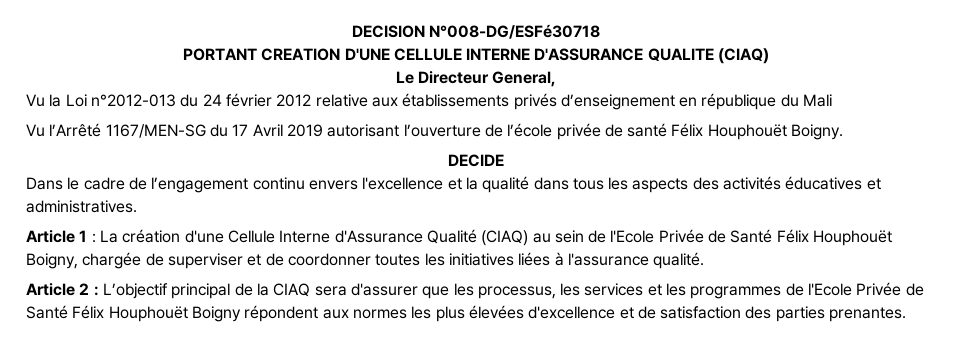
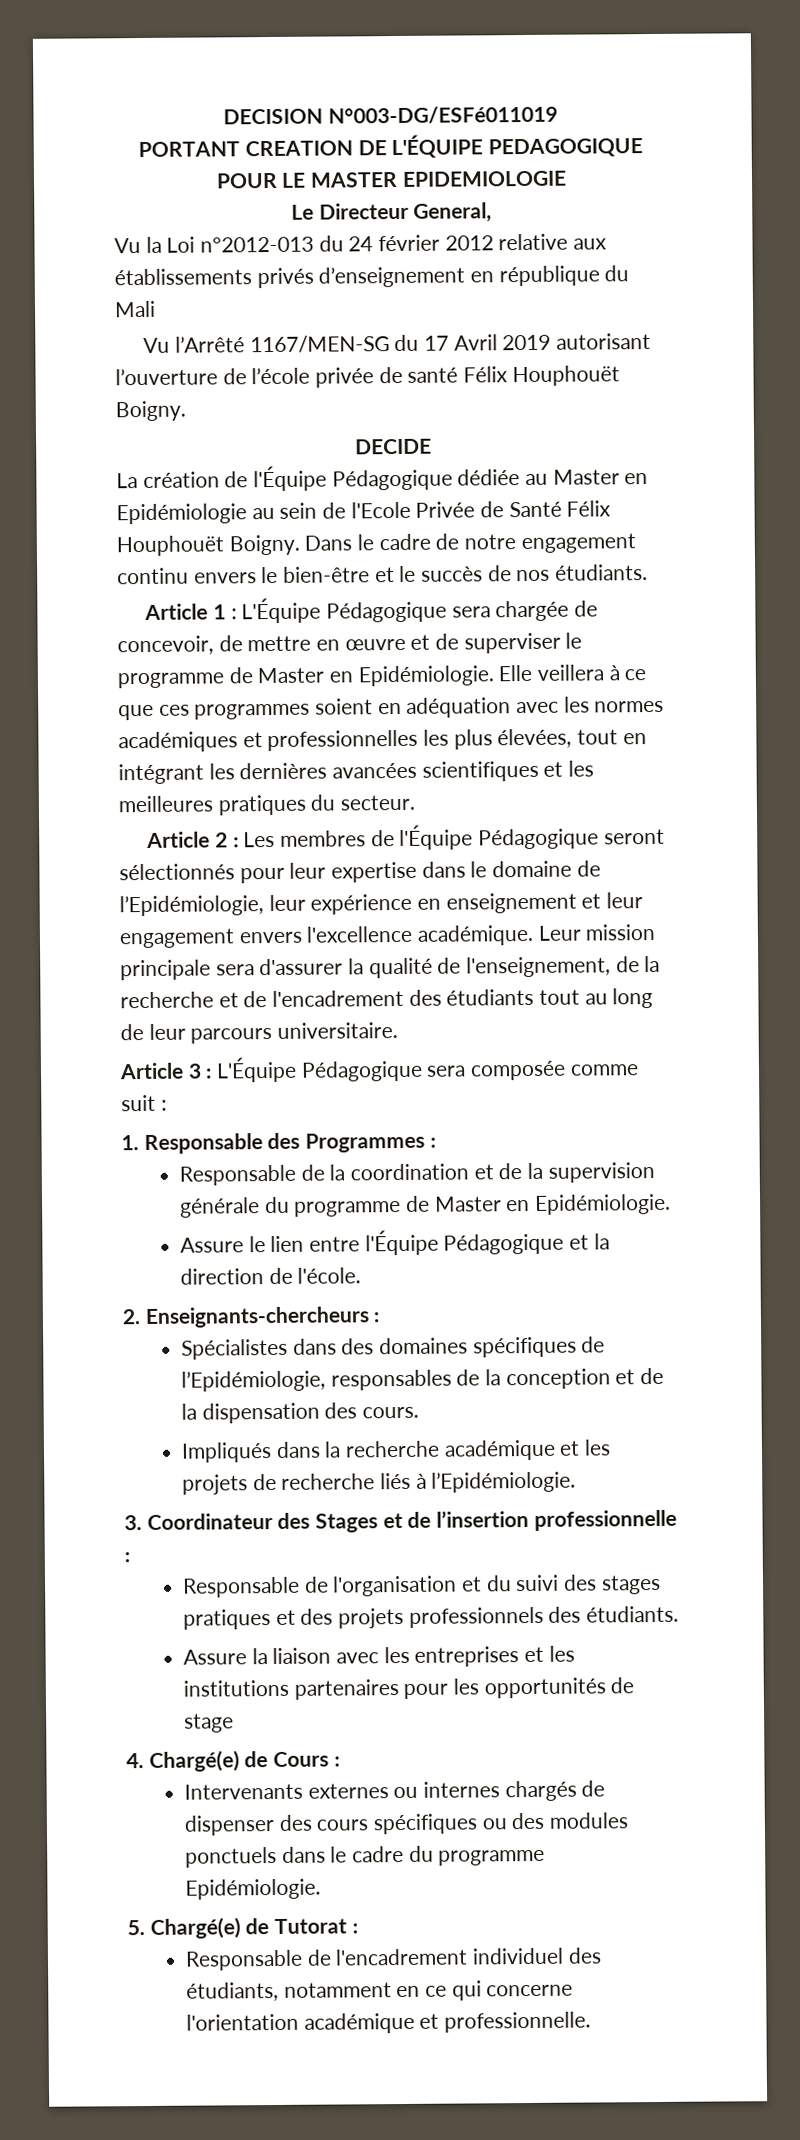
- DECISION N°008-DG/ESFé30718
+ DECISION N°003-DG/ESFé011019
- PORTANT CREATION D'UNE CELLULE INTERNE D'ASSURANCE QUALITE (CIAQ)
+ PORTANT CREATION DE L'ÉQUIPE PEDAGOGIQUE POUR LE MASTER EPIDEMIOLOGIE
- Dans le cadre de l’engagement continu envers l'excellence et la qualité dans tous les aspects des activités éducatives et administratives.
- Article 1 : La création d'une Cellule Interne d'Assurance Qualité (CIAQ) au sein de l'Ecole Privée de Santé Félix Houphouët Boigny, chargée de superviser et de coordonner toutes les initiatives liées à l'assurance qualité.
- Article 2 : L’objectif principal de la CIAQ sera d'assurer que les processus, les services et les programmes de l'Ecole Privée de Santé Félix Houphouët Boigny répondent aux normes les plus élevées d'excellence et de satisfaction des parties prenantes.
+ La création de l'Équipe Pédagogique dédiée au Master en Epidémiologie au sein de l'Ecole Privée de Santé Félix Houphouët Boigny. Dans le cadre de notre engagement continu envers le bien-être et le succès de nos étudiants.
+ Article 1 : L'Équipe Pédagogique sera chargée de concevoir, de mettre en œuvre et de superviser le programme de Master en Epidémiologie. Elle veillera à ce que ces programmes soient en adéquation avec les normes académiques et professionnelles les plus élevées, tout en intégrant les dernières avancées scientifiques et les meilleures pratiques du secteur.
+ Article 2 : Les membres de l'Équipe Pédagogique seront sélectionnés pour leur expertise dans le domaine de l’Epidémiologie, leur expérience en enseignement et leur engagement envers l'excellence académique. Leur mission principale sera d'assurer la qualité de l'enseignement, de la recherche et de l'encadrement des étudiants tout au long de leur parcours universitaire.
+ Article 3 : L'Équipe Pédagogique sera composée comme suit :
+ 1. Responsable des Programmes :
+ Responsable de la coordination et de la supervision générale du programme de Master en Epidémiologie.
+ Assure le lien entre l'Équipe Pédagogique et la direction de l'école.
+ 2. Enseignants-chercheurs :
+ Spécialistes dans des domaines spécifiques de l’Epidémiologie, responsables de la conception et de la dispensation des cours.
+ Impliqués dans la recherche académique et les projets de recherche liés à l’Epidémiologie.
+ 3. Coordinateur des Stages et de l’insertion professionnelle :
+ Responsable de l'organisation et du suivi des stages pratiques et des projets professionnels des étudiants.
+ Assure la liaison avec les entreprises et les institutions partenaires pour les opportunités de stage
+ 4. Chargé(e) de Cours :
+ Intervenants externes ou internes chargés de dispenser des cours spécifiques ou des modules ponctuels dans le cadre du programme Epidémiologie.
+ 5. Chargé(e) de Tutorat :
+ Responsable de l'encadrement individuel des étudiants, notamment en ce qui concerne l'orientation académique et professionnelle.

